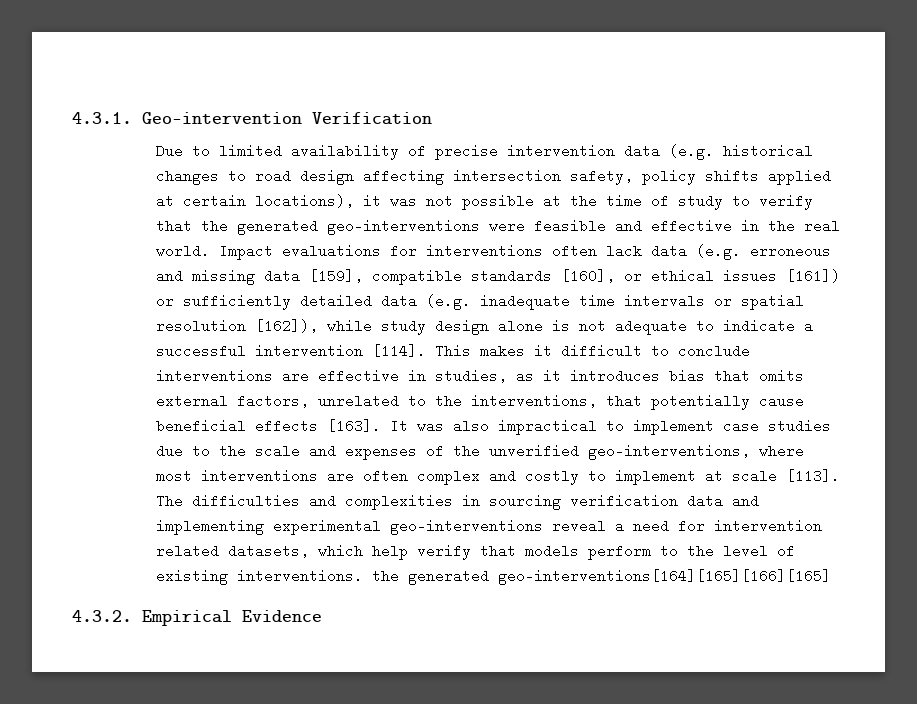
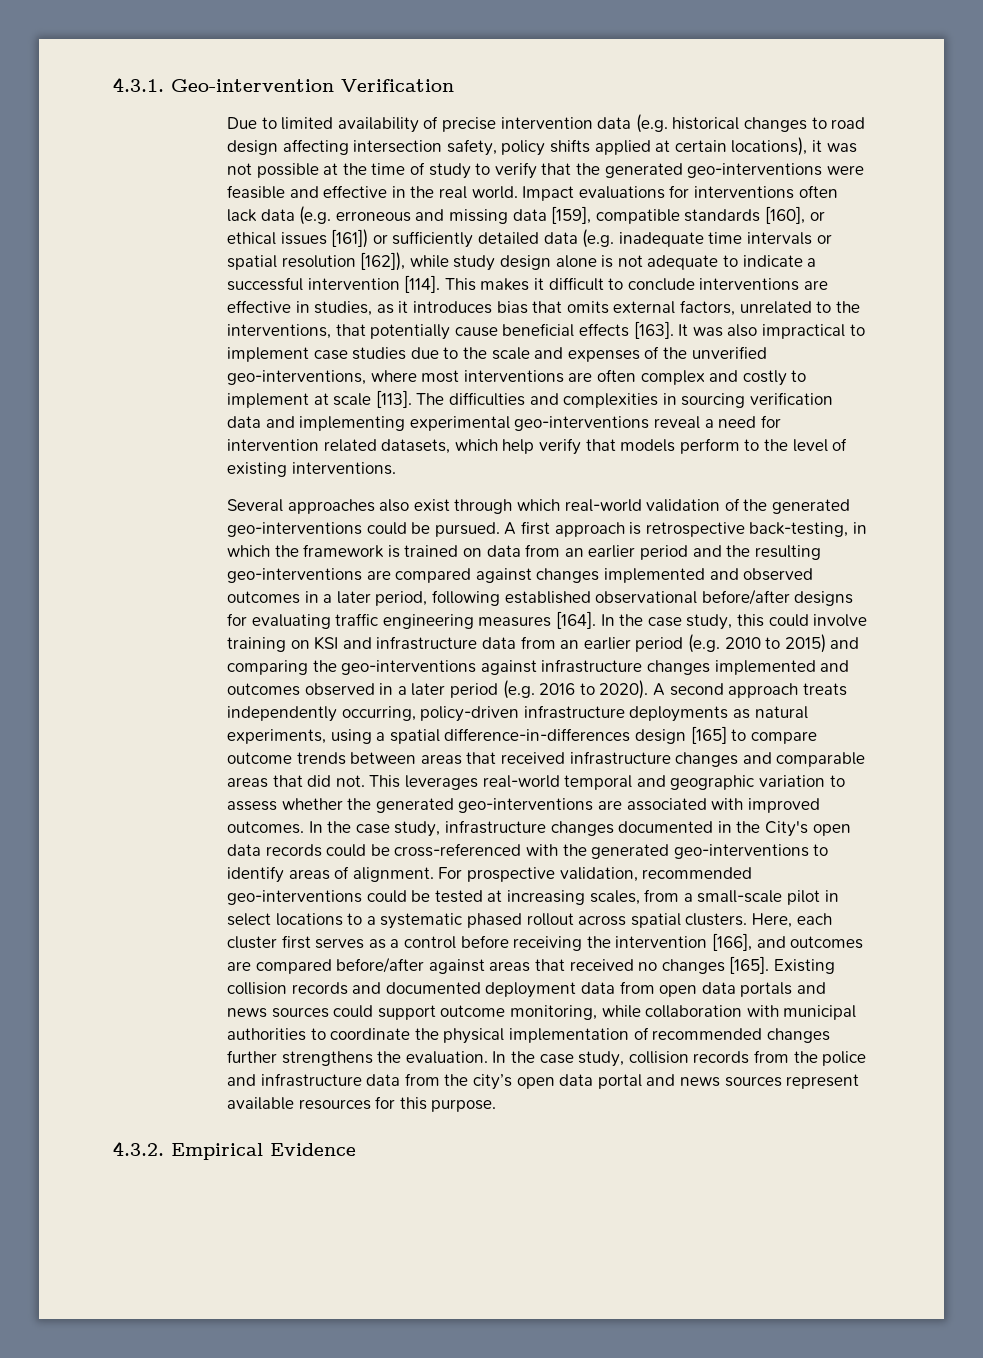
- The difficulties and complexities in sourcing verification data and implementing experimental geo-interventions reveal a need for intervention related datasets, which help verify that models perform to the level of existing interventions. the generated geo-interventions[164][165][166][165]
+ The difficulties and complexities in sourcing verification data and implementing experimental geo-interventions reveal a need for intervention related datasets, which help verify that models perform to the level of existing interventions.
+ Several approaches also exist through which real-world validation of the generated geo-interventions could be pursued. A first approach is retrospective back-testing, in which the framework is trained on data from an earlier period and the resulting geo-interventions are compared against changes implemented and observed outcomes in a later period, following established observational before/after designs for evaluating traffic engineering measures [164]. In the case study, this could involve training on KSI and infrastructure data from an earlier period (e.g. 2010 to 2015) and comparing the geo-interventions against infrastructure changes implemented and outcomes observed in a later period (e.g. 2016 to 2020). A second approach treats independently occurring, policy-driven infrastructure deployments as natural experiments, using a spatial difference-in-differences design [165] to compare outcome trends between areas that received infrastructure changes and comparable areas that did not. This leverages real-world temporal and geographic variation to assess whether the generated geo-interventions are associated with improved outcomes. In the case study, infrastructure changes documented in the City's open data records could be cross-referenced with the generated geo-interventions to identify areas of alignment. For prospective validation, recommended geo-interventions could be tested at increasing scales, from a small-scale pilot in select locations to a systematic phased rollout across spatial clusters. Here, each cluster first serves as a control before receiving the intervention [166], and outcomes are compared before/after against areas that received no changes [165]. Existing collision records and documented deployment data from open data portals and news sources could support outcome monitoring, while collaboration with municipal authorities to coordinate the physical implementation of recommended changes further strengthens the evaluation. In the case study, collision records from the police and infrastructure data from the city’s open data portal and news sources represent available resources for this purpose.

